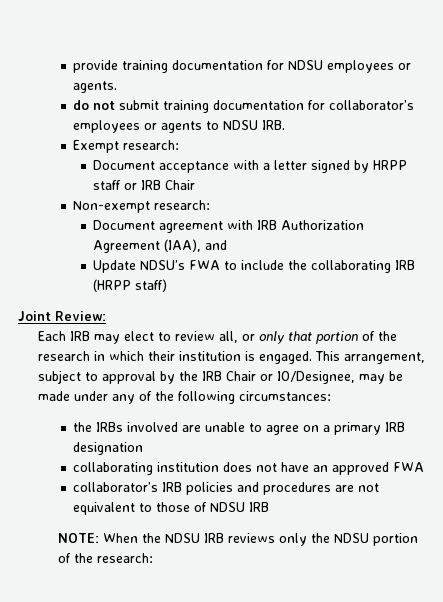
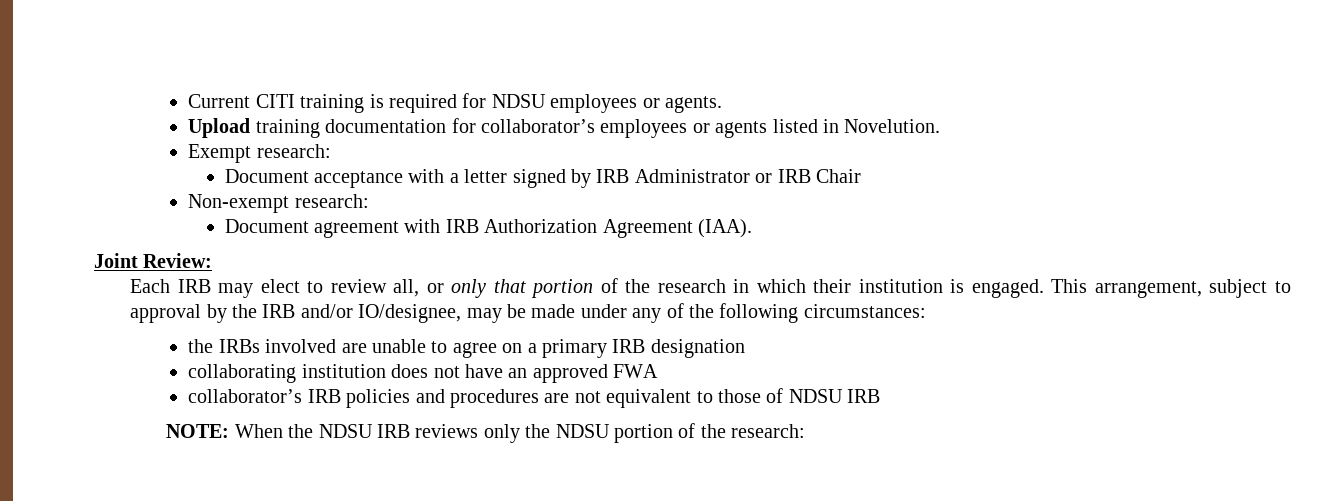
- provide training documentation for NDSU employees or agents.
+ Current CITI training is required for NDSU employees or agents.
- do not submit training documentation for collaborator’s employees or agents to NDSU IRB.
+ Upload training documentation for collaborator’s employees or agents listed in Novelution.
- Document acceptance with a letter signed by HRPP staff or IRB Chair
+ Document acceptance with a letter signed by IRB Administrator or IRB Chair
- Document agreement with IRB Authorization Agreement (IAA), and
- Update NDSU’s FWA to include the collaborating IRB (HRPP staff)
+ Document agreement with IRB Authorization Agreement (IAA).
- This arrangement, subject to approval by the IRB Chair or IO/Designee, may be made under any of the following circumstances:
+ This arrangement, subject to approval by the IRB and/or IO/designee, may be made under any of the following circumstances:

